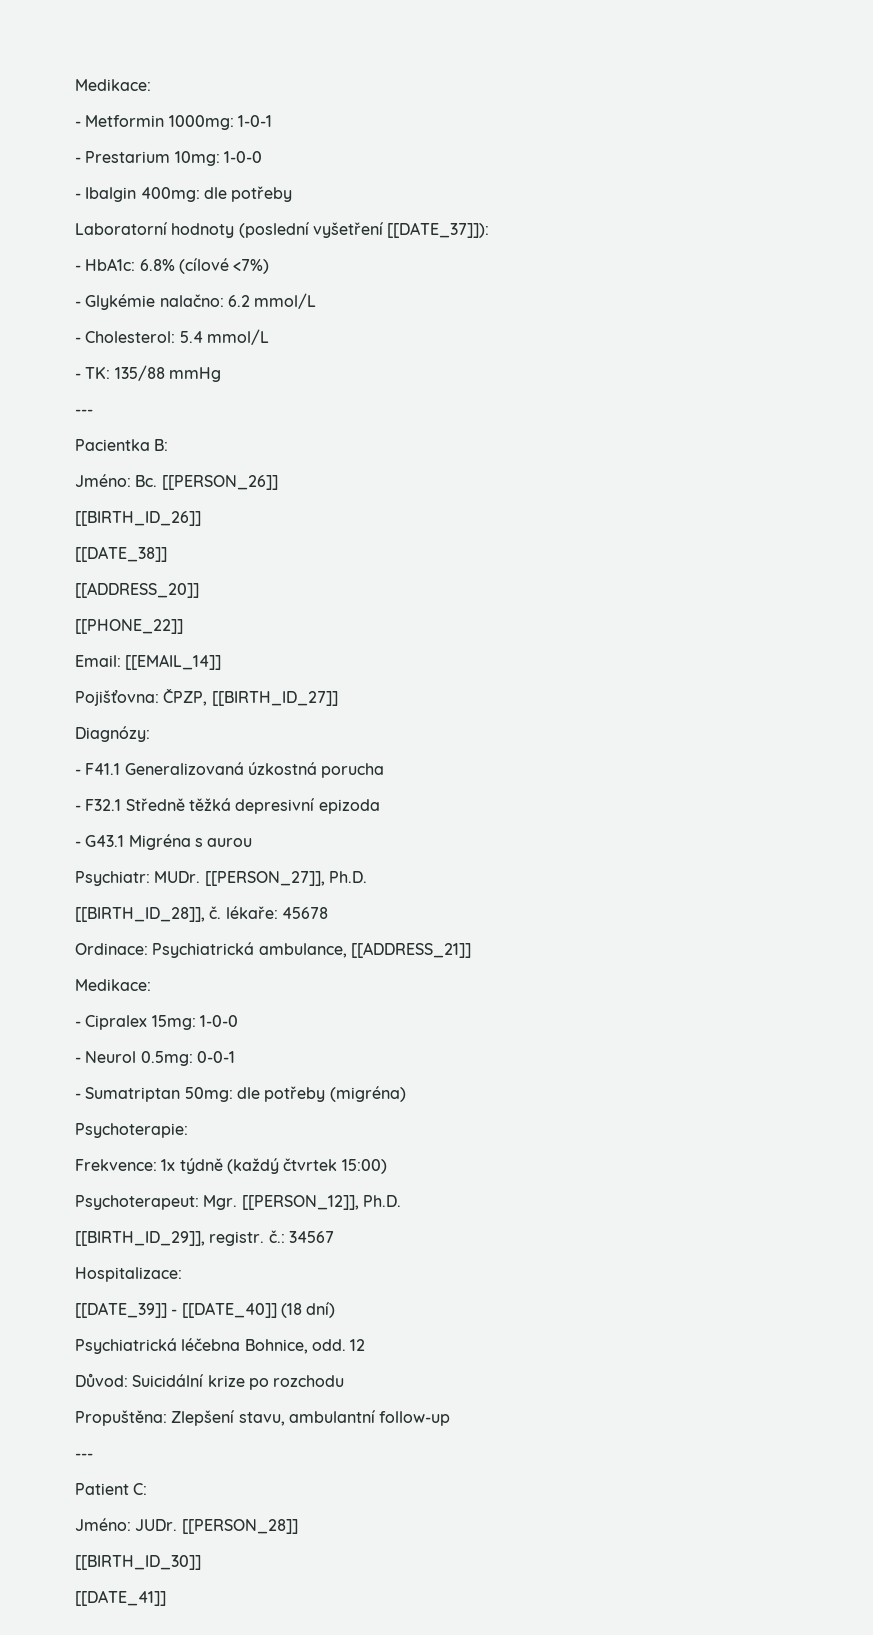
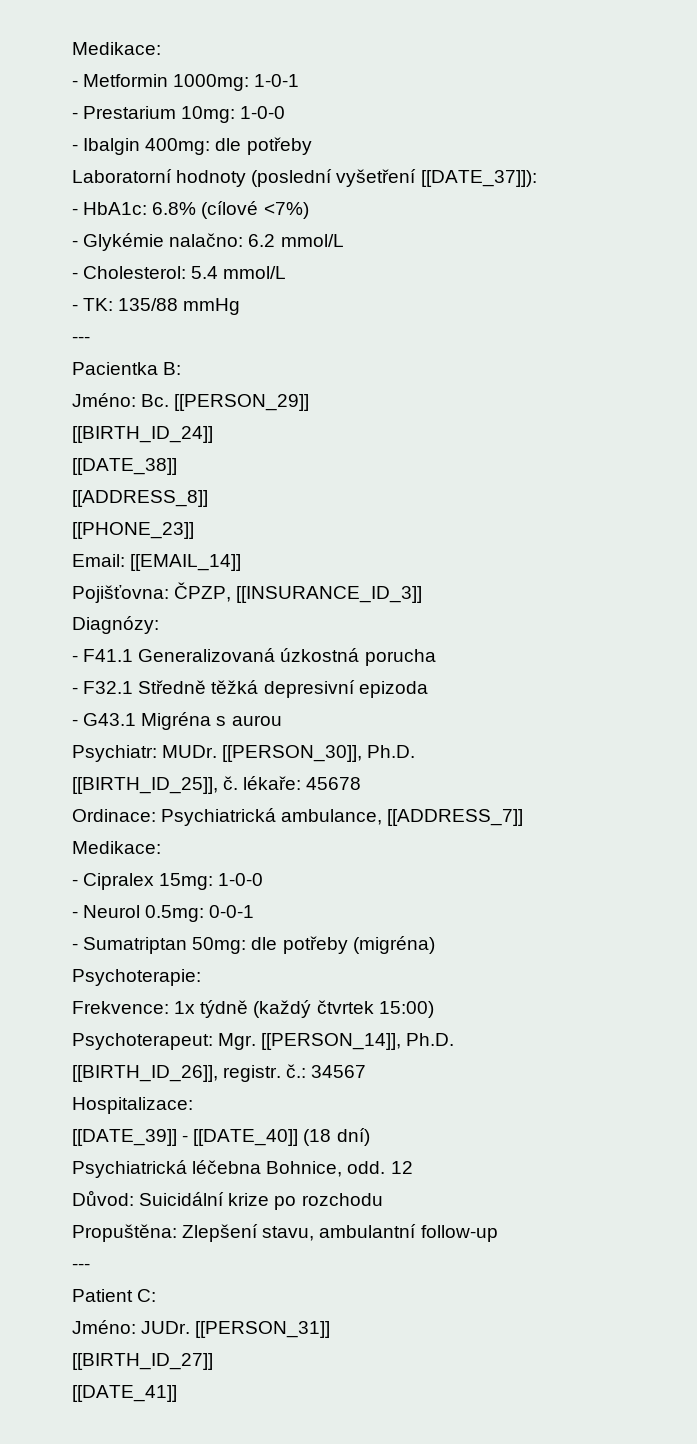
- Jméno: Bc. [[PERSON_26]]
- [[BIRTH_ID_26]]
+ Jméno: Bc. [[PERSON_29]]
+ [[BIRTH_ID_24]]
- [[ADDRESS_20]]
- [[PHONE_22]]
+ [[ADDRESS_8]]
+ [[PHONE_23]]
- Pojišťovna: ČPZP, [[BIRTH_ID_27]]
+ Pojišťovna: ČPZP, [[INSURANCE_ID_3]]
- [[PERSON_27]], Ph.D.
- [[BIRTH_ID_28]], č. lékaře: 45678
+ [[PERSON_30]], Ph.D.
+ [[BIRTH_ID_25]], č. lékaře: 45678
- Ordinace: Psychiatrická ambulance, [[ADDRESS_21]]
+ Ordinace: Psychiatrická ambulance, [[ADDRESS_7]]
- Psychoterapeut: Mgr. [[PERSON_12]], Ph.D.
- [[BIRTH_ID_29]], registr. č.: 34567
+ Psychoterapeut: Mgr. [[PERSON_14]], Ph.D.
+ [[BIRTH_ID_26]], registr. č.: 34567
- [[PERSON_28]]
- [[BIRTH_ID_30]]
+ [[PERSON_31]]
+ [[BIRTH_ID_27]]

